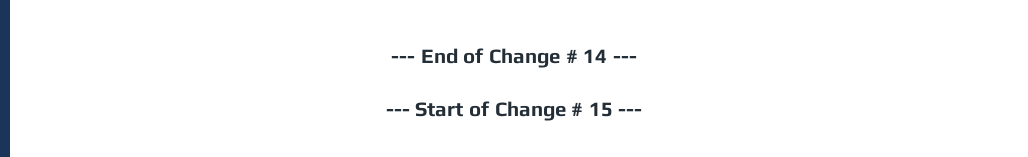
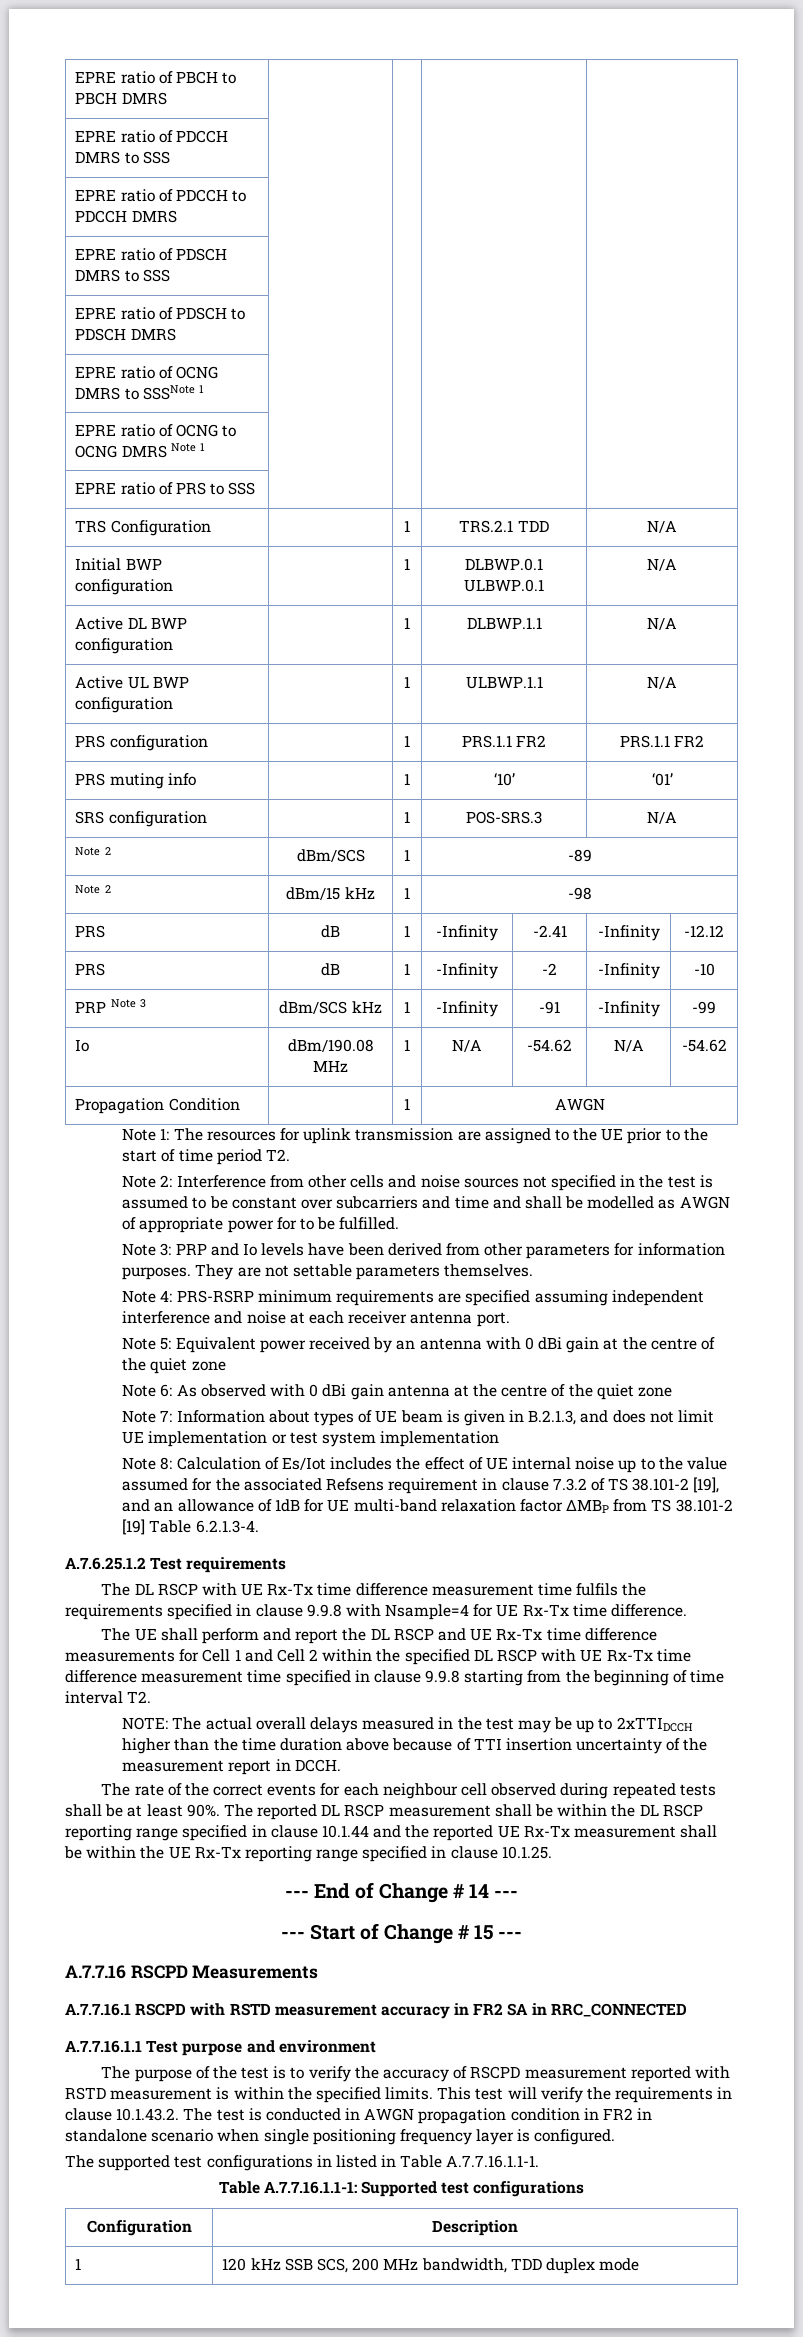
+ EPRE ratio of PBCH to PBCH DMRS | | | |
+ EPRE ratio of PDCCH DMRS to SSS | | | |
+ EPRE ratio of PDCCH to PDCCH DMRS | | | |
+ EPRE ratio of PDSCH DMRS to SSS | | | |
+ EPRE ratio of PDSCH to PDSCH DMRS | | | |
+ EPRE ratio of OCNG DMRS to SSSNote 1 | | | |
+ EPRE ratio of OCNG to OCNG DMRS Note 1 | | | |
+ EPRE ratio of PRS to SSS | | | |
+ TRS Configuration | | 1 | TRS.2.1 TDD | N/A
+ Initial BWP configuration | | 1 | DLBWP.0.1 ULBWP.0.1 | N/A
+ Active DL BWP configuration | | 1 | DLBWP.1.1 | N/A
+ Active UL BWP configuration | | 1 | ULBWP.1.1 | N/A
+ PRS configuration | | 1 | PRS.1.1 FR2 | PRS.1.1 FR2
+ PRS muting info | | 1 | ‘10’ | ‘01’
+ SRS configuration | | 1 | POS-SRS.3 | N/A
+ Note 2 | dBm/SCS | 1 | -89
+ Note 2 | dBm/15 kHz | 1 | -98
+ PRS | dB | 1 | -Infinity | -2.41 | -Infinity | -12.12
+ PRS | dB | 1 | -Infinity | -2 | -Infinity | -10
+ PRP Note 3 | dBm/SCS kHz | 1 | -Infinity | -91 | -Infinity | -99
+ Io | dBm/190.08 MHz | 1 | N/A | -54.62 | N/A | -54.62
+ Propagation Condition | | 1 | AWGN
+ Note 1: The resources for uplink transmission are assigned to the UE prior to the start of time period T2.
+ Note 2: Interference from other cells and noise sources not specified in the test is assumed to be constant over subcarriers and time and shall be modelled as AWGN of appropriate power for to be fulfilled.
+ Note 3: PRP and Io levels have been derived from other parameters for information purposes. They are not settable parameters themselves.
+ Note 4: PRS-RSRP minimum requirements are specified assuming independent interference and noise at each receiver antenna port.
+ Note 5: Equivalent power received by an antenna with 0 dBi gain at the centre of the quiet zone
+ Note 6: As observed with 0 dBi gain antenna at the centre of the quiet zone
+ Note 7: Information about types of UE beam is given in B.2.1.3, and does not limit UE implementation or test system implementation
+ Note 8: Calculation of Es/Iot includes the effect of UE internal noise up to the value assumed for the associated Refsens requirement in clause 7.3.2 of TS 38.101-2 [19], and an allowance of 1dB for UE multi-band relaxation factor ΔMBP from TS 38.101-2 [19] Table 6.2.1.3-4.
+ A.7.6.25.1.2 Test requirements
+ The DL RSCP with UE Rx-Tx time difference measurement time fulfils the requirements specified in clause 9.9.8 with Nsample=4 for UE Rx-Tx time difference.
+ The UE shall perform and report the DL RSCP and UE Rx-Tx time difference measurements for Cell 1 and Cell 2 within the specified DL RSCP with UE Rx-Tx time difference measurement time specified in clause 9.9.8 starting from the beginning of time interval T2.
+ NOTE: The actual overall delays measured in the test may be up to 2xTTIDCCH higher than the time duration above because of TTI insertion uncertainty of the measurement report in DCCH.
+ The rate of the correct events for each neighbour cell observed during repeated tests shall be at least 90%. The reported DL RSCP measurement shall be within the DL RSCP reporting range specified in clause 10.1.44 and the reported UE Rx-Tx measurement shall be within the UE Rx-Tx reporting range specified in clause 10.1.25.
+ A.7.7.16 RSCPD Measurements
+ A.7.7.16.1 RSCPD with RSTD measurement accuracy in FR2 SA in RRC_CONNECTED
+ A.7.7.16.1.1 Test purpose and environment
+ The purpose of the test is to verify the accuracy of RSCPD measurement reported with RSTD measurement is within the specified limits. This test will verify the requirements in clause 10.1.43.2. The test is conducted in AWGN propagation condition in FR2 in standalone scenario when single positioning frequency layer is configured.
+ The supported test configurations in listed in Table A.7.7.16.1.1-1.
+ Table A.7.7.16.1.1-1: Supported test configurations
+ Configuration | Description
+ 1 | 120 kHz SSB SCS, 200 MHz bandwidth, TDD duplex mode

